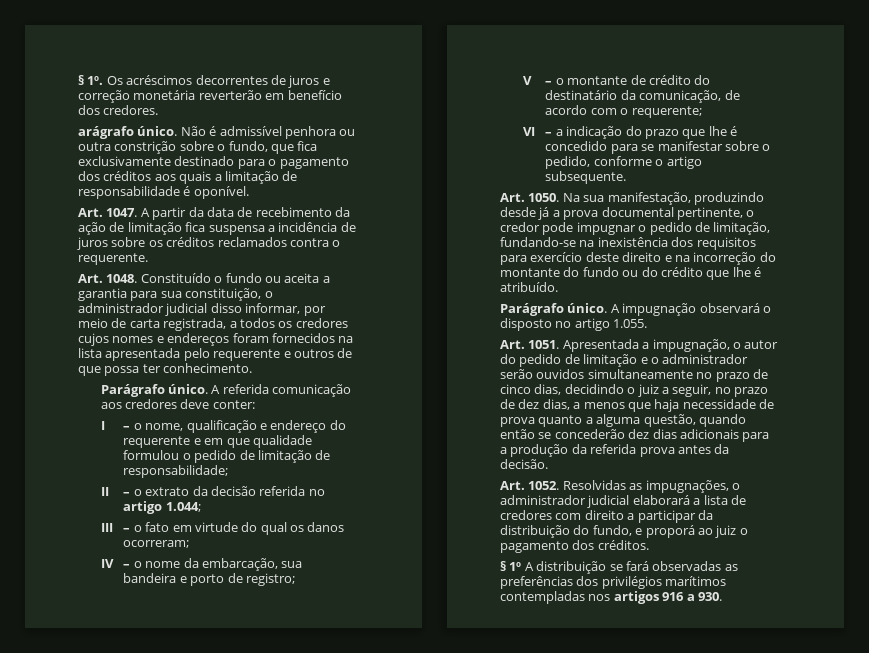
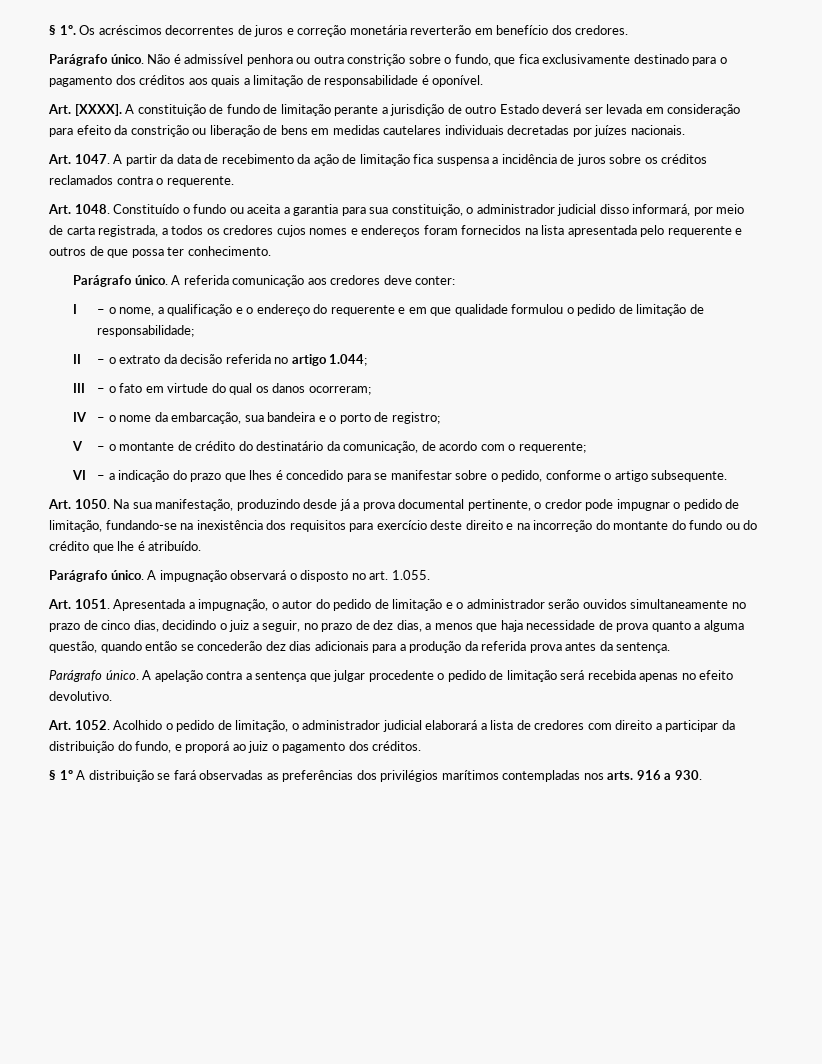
  Os acréscimos decorrentes de juros e correção monetária reverterão em benefício dos credores.
- arágrafo único.
+ Parágrafo único.
+ Art. [XXXX]. A constituição de fundo de limitação perante a jurisdição de outro Estado deverá ser levada em consideração para efeito da constrição ou liberação de bens em medidas cautelares individuais decretadas por juízes nacionais.
- Constituído o fundo ou aceita a garantia para sua constituição, o administrador judicial disso informar, por meio de carta registrada, a todos os credores cujos nomes e endereços foram fornecidos na lista apresentada pelo requerente e outros de que possa ter conhecimento.
+ Constituído o fundo ou aceita a garantia para sua constituição, o administrador judicial disso informará, por meio de carta registrada, a todos os credores cujos nomes e endereços foram fornecidos na lista apresentada pelo requerente e outros de que possa ter conhecimento.
- I – o nome, qualificação e endereço do requerente e em que qualidade formulou o pedido de limitação de responsabilidade;
+ I – o nome, a qualificação e o endereço do requerente e em que qualidade formulou o pedido de limitação de responsabilidade;
- IV – o nome da embarcação, sua bandeira e porto de registro;
+ IV – o nome da embarcação, sua bandeira e o porto de registro;
- VI – a indicação do prazo que lhe é concedido para se manifestar sobre o pedido, conforme o artigo subsequente.
+ VI – a indicação do prazo que lhes é concedido para se manifestar sobre o pedido, conforme o artigo subsequente.
- A impugnação observará o disposto no artigo 1.055.
+ A impugnação observará o disposto no art. 1.055.
- Apresentada a impugnação, o autor do pedido de limitação e o administrador serão ouvidos simultaneamente no prazo de cinco dias, decidindo o juiz a seguir, no prazo de dez dias, a menos que haja necessidade de prova quanto a alguma questão, quando então se concederão dez dias adicionais para a produção da referida prova antes da decisão.
- Art. 1052. Resolvidas as impugnações, o administrador judicial elaborará a lista de credores com direito a participar da distribuição do fundo, e proporá ao juiz o pagamento dos créditos.
+ Apresentada a impugnação, o autor do pedido de limitação e o administrador serão ouvidos simultaneamente no prazo de cinco dias, decidindo o juiz a seguir, no prazo de dez dias, a menos que haja necessidade de prova quanto a alguma questão, quando então se concederão dez dias adicionais para a produção da referida prova antes da sentença.
+ Parágrafo único. A apelação contra a sentença que julgar procedente o pedido de limitação será recebida apenas no efeito devolutivo.
+ Art. 1052. Acolhido o pedido de limitação, o administrador judicial elaborará a lista de credores com direito a participar da distribuição do fundo, e proporá ao juiz o pagamento dos créditos.
- § 1º A distribuição se fará observadas as preferências dos privilégios marítimos contempladas nos artigos 916 a 930.
+ § 1º A distribuição se fará observadas as preferências dos privilégios marítimos contempladas nos arts. 916 a 930.

